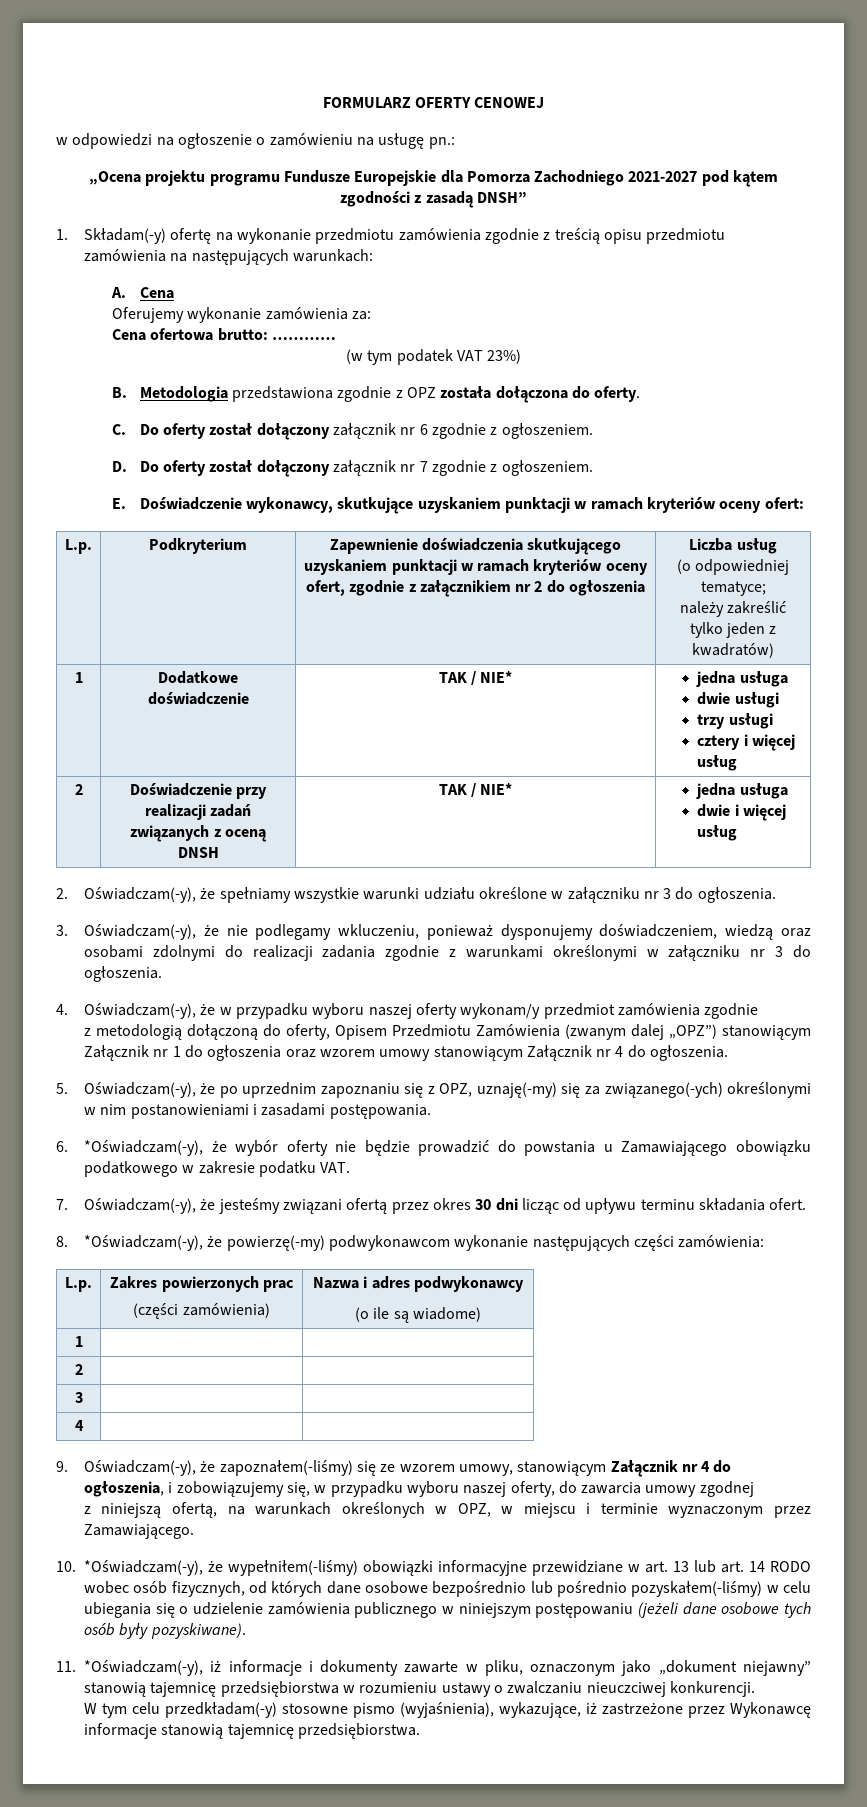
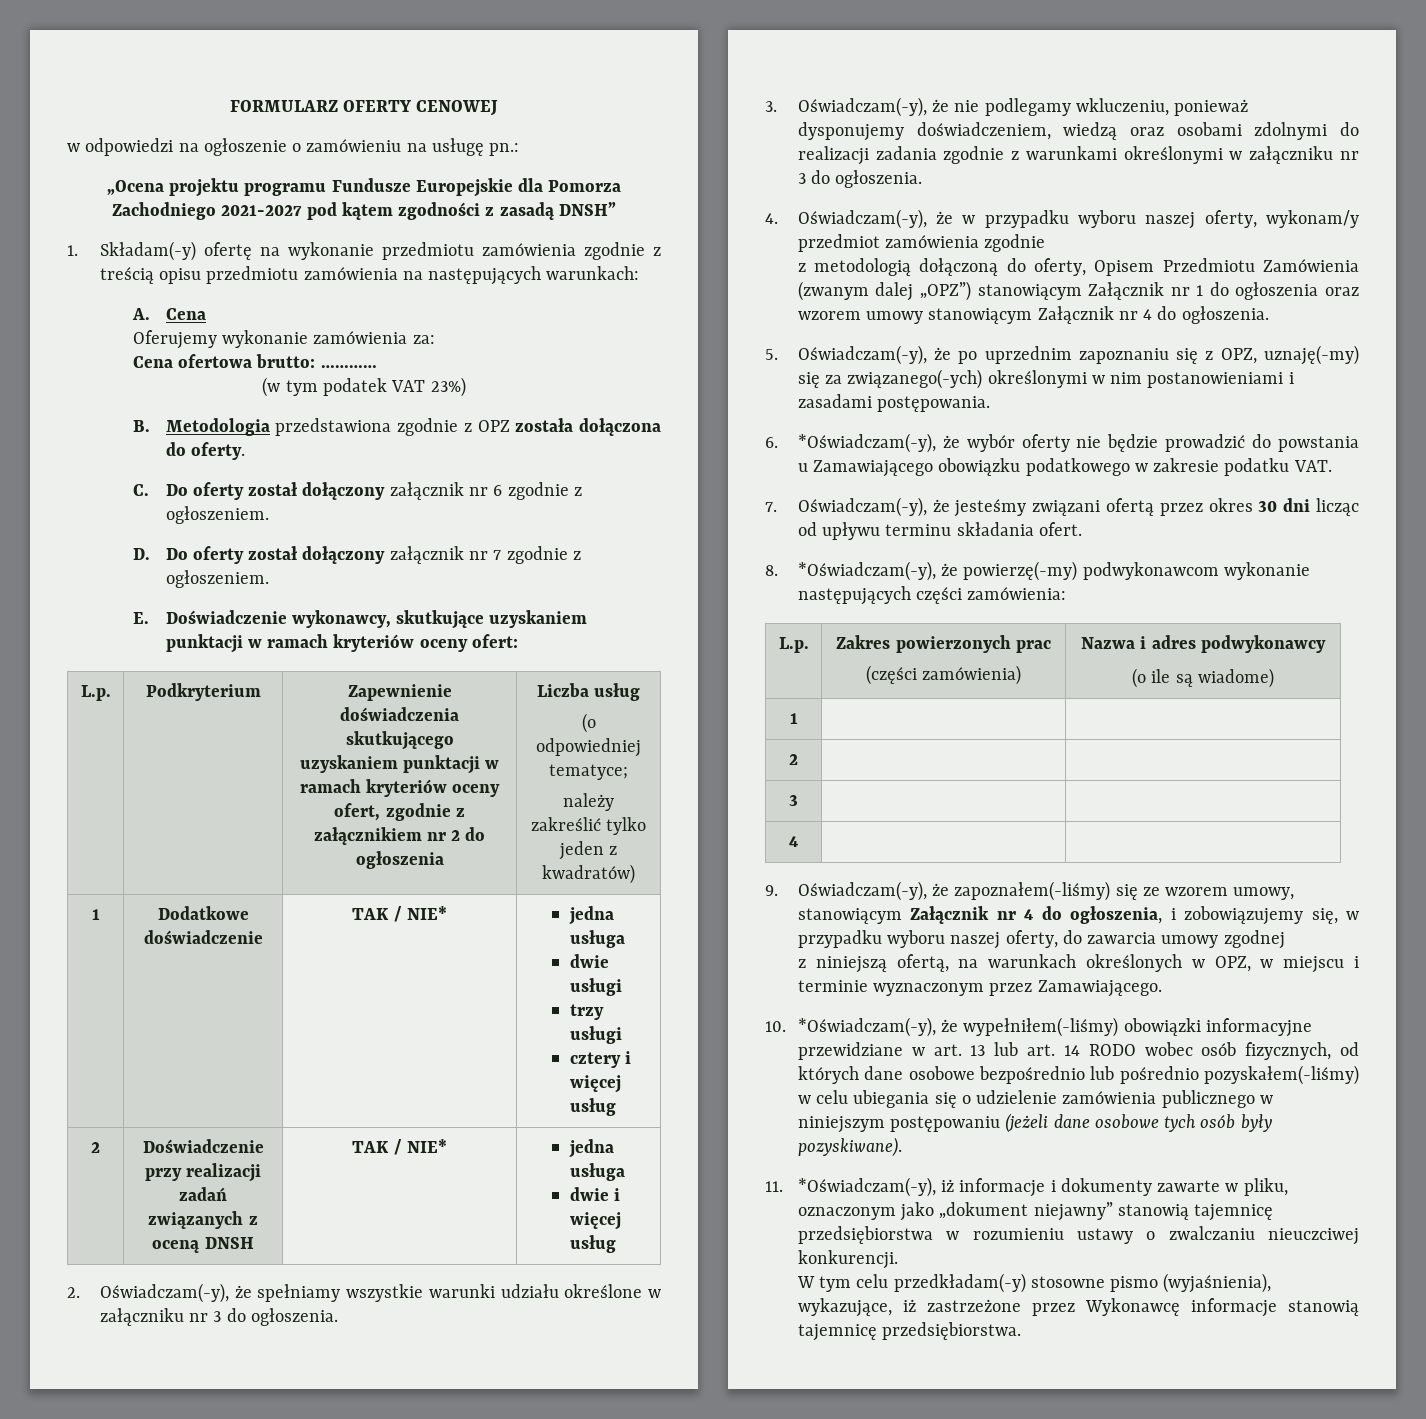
- 4. Oświadczam(-y), że w przypadku wyboru naszej oferty wykonam/y przedmiot zamówienia zgodnie
+ 4. Oświadczam(-y), że w przypadku wyboru naszej oferty, wykonam/y przedmiot zamówienia zgodnie

